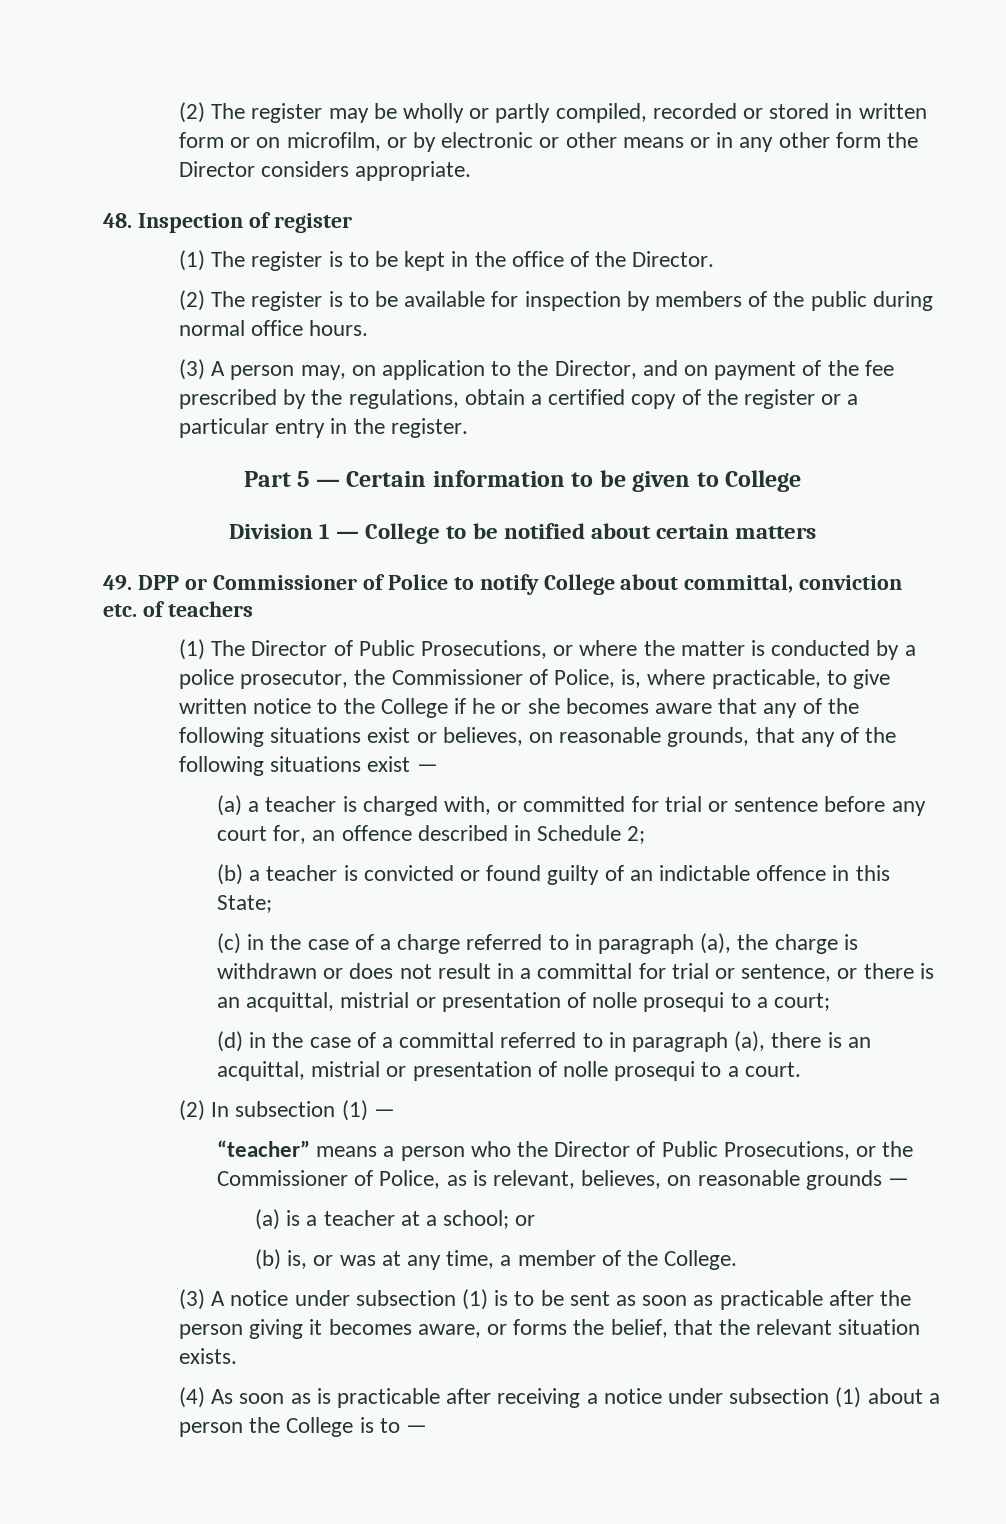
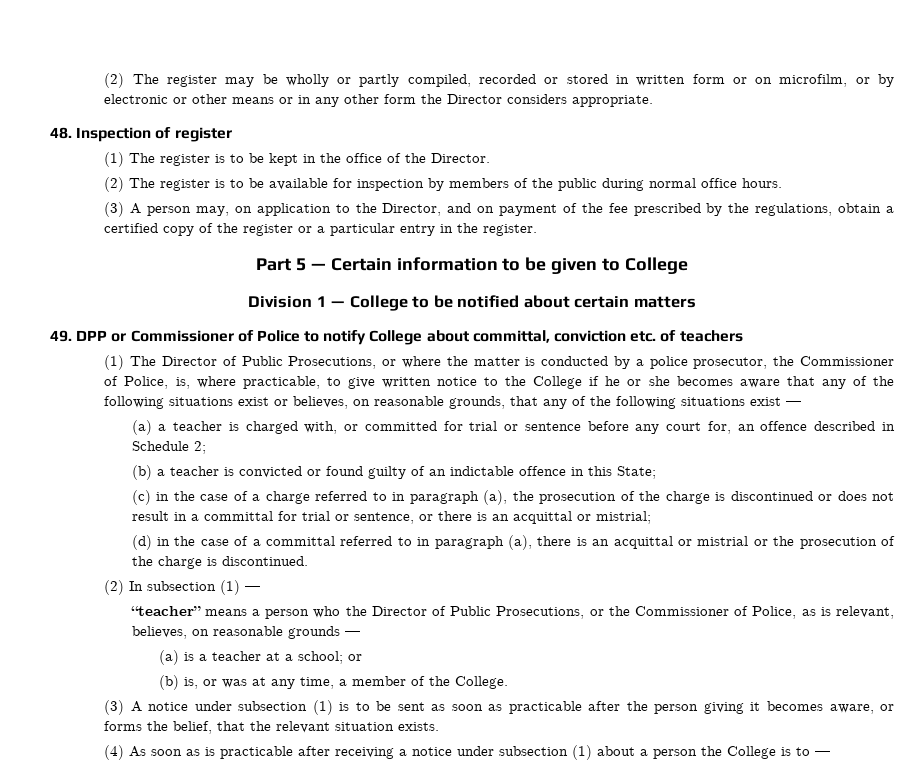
- (c) in the case of a charge referred to in paragraph (a), the charge is withdrawn or does not result in a committal for trial or sentence, or there is an acquittal, mistrial or presentation of nolle prosequi to a court;
+ (c) in the case of a charge referred to in paragraph (a), the prosecution of the charge is discontinued or does not result in a committal for trial or sentence, or there is an acquittal or mistrial;
- (d) in the case of a committal referred to in paragraph (a), there is an acquittal, mistrial or presentation of nolle prosequi to a court.
+ (d) in the case of a committal referred to in paragraph (a), there is an acquittal or mistrial or the prosecution of the charge is discontinued.

